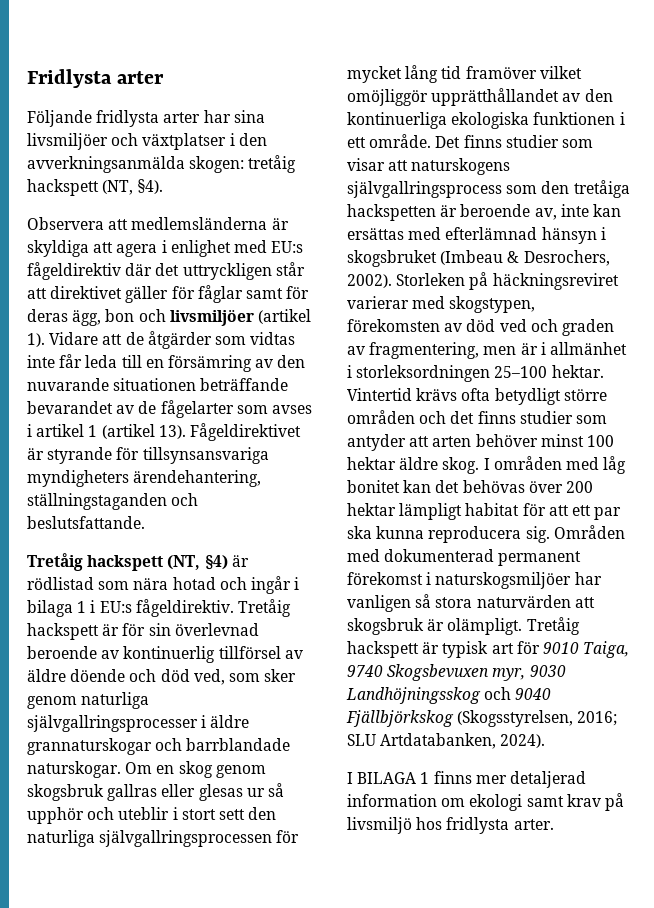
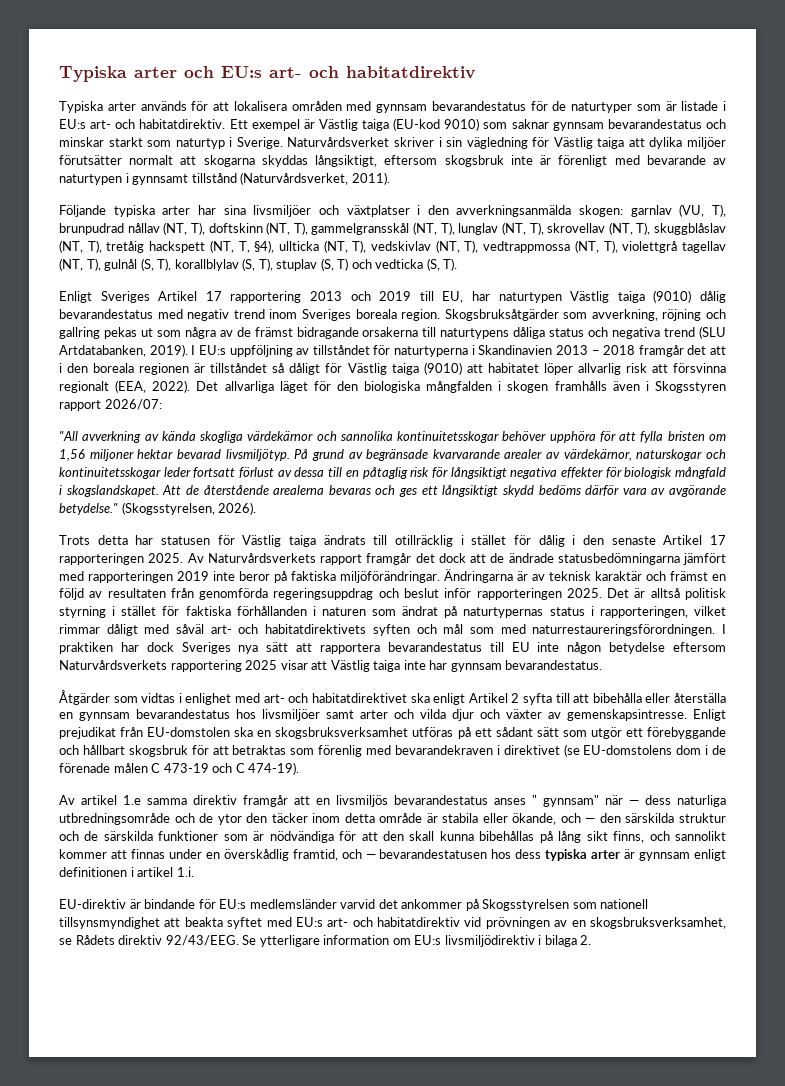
- Fridlysta arter
+ Typiska arter och EU:s art- och habitatdirektiv
+ Typiska arter används för att lokalisera områden med gynnsam bevarandestatus för de naturtyper som är listade i EU:s art- och habitatdirektiv. Ett exempel är Västlig taiga (EU-kod 9010) som saknar gynnsam bevarandestatus och minskar starkt som naturtyp i Sverige. Naturvårdsverket skriver i sin vägledning för Västlig taiga att dylika miljöer förutsätter normalt att skogarna skyddas långsiktigt, eftersom skogsbruk inte är förenligt med bevarande av naturtypen i gynnsamt tillstånd (Naturvårdsverket, 2011).
- Följande fridlysta arter har sina livsmiljöer och växtplatser i den avverkningsanmälda skogen: tretåig hackspett (NT, §4).
- Observera att medlemsländerna är skyldiga att agera i enlighet med EU:s fågeldirektiv där det uttryckligen står att direktivet gäller för fåglar samt för deras ägg, bon och livsmiljöer (artikel 1). Vidare att de åtgärder som vidtas inte får leda till en försämring av den nuvarande situationen beträffande bevarandet av de fågelarter som avses i artikel 1 (artikel 13). Fågeldirektivet är styrande för tillsynsansvariga myndigheters ärendehantering, ställningstaganden och beslutsfattande.
- Tretåig hackspett (NT, §4) är rödlistad som nära hotad och ingår i bilaga 1 i EU:s fågeldirektiv. Tretåig hackspett är för sin överlevnad beroende av kontinuerlig tillförsel av äldre döende och död ved, som sker genom naturliga självgallringsprocesser i äldre grannaturskogar och barrblandade naturskogar. Om en skog genom skogsbruk gallras eller glesas ur så upphör och uteblir i stort sett den naturliga självgallringsprocessen för mycket lång tid framöver vilket omöjliggör upprätthållandet av den kontinuerliga ekologiska funktionen i ett område. Det finns studier som visar att naturskogens självgallringsprocess som den tretåiga hackspetten är beroende av, inte kan ersättas med efterlämnad hänsyn i skogsbruket (Imbeau & Desrochers, 2002). Storleken på häckningsreviret varierar med skogstypen, förekomsten av död ved och graden av fragmentering, men är i allmänhet i storleksordningen 25–100 hektar. Vintertid krävs ofta betydligt större områden och det finns studier som antyder att arten behöver minst 100 hektar äldre skog. I områden med låg bonitet kan det behövas över 200 hektar lämpligt habitat för att ett par ska kunna reproducera sig. Områden med dokumenterad permanent förekomst i naturskogsmiljöer har vanligen så stora naturvärden att skogsbruk är olämpligt. Tretåig hackspett är typisk art för 9010 Taiga, 9740 Skogsbevuxen myr, 9030 Landhöjningsskog och 9040 Fjällbjörkskog (Skogsstyrelsen, 2016; SLU Artdatabanken, 2024).
- I BILAGA 1 finns mer detaljerad information om ekologi samt krav på livsmiljö hos fridlysta arter.
+ Följande typiska arter har sina livsmiljöer och växtplatser i den avverkningsanmälda skogen: garnlav (VU, T), brunpudrad nållav (NT, T), doftskinn (NT, T), gammelgransskål (NT, T), lunglav (NT, T), skrovellav (NT, T), skuggblåslav (NT, T), tretåig hackspett (NT, T, §4), ullticka (NT, T), vedskivlav (NT, T), vedtrappmossa (NT, T), violettgrå tagellav (NT, T), gulnål (S, T), korallblylav (S, T), stuplav (S, T) och vedticka (S, T).
+ Enligt Sveriges Artikel 17 rapportering 2013 och 2019 till EU, har naturtypen Västlig taiga (9010) dålig bevarandestatus med negativ trend inom Sveriges boreala region. Skogsbruksåtgärder som avverkning, röjning och gallring pekas ut som några av de främst bidragande orsakerna till naturtypens dåliga status och negativa trend (SLU Artdatabanken, 2019). I EU:s uppföljning av tillståndet för naturtyperna i Skandinavien 2013 – 2018 framgår det att i den boreala regionen är tillståndet så dåligt för Västlig taiga (9010) att habitatet löper allvarlig risk att försvinna regionalt (EEA, 2022). Det allvarliga läget för den biologiska mångfalden i skogen framhålls även i Skogsstyren rapport 2026/07:
+ "All avverkning av kända skogliga värdekärnor och sannolika kontinuitetsskogar behöver upphöra för att fylla bristen om 1,56 miljoner hektar bevarad livsmiljötyp. På grund av begränsade kvarvarande arealer av värdekärnor, naturskogar och kontinuitetsskogar leder fortsatt förlust av dessa till en påtaglig risk för långsiktigt negativa effekter för biologisk mångfald i skogslandskapet. Att de återstående arealerna bevaras och ges ett långsiktigt skydd bedöms därför vara av avgörande betydelse." (Skogsstyrelsen, 2026).
+ Trots detta har statusen för Västlig taiga ändrats till otillräcklig i stället för dålig i den senaste Artikel 17 rapporteringen 2025. Av Naturvårdsverkets rapport framgår det dock att de ändrade statusbedömningarna jämfört med rapporteringen 2019 inte beror på faktiska miljöförändringar. Ändringarna är av teknisk karaktär och främst en följd av resultaten från genomförda regeringsuppdrag och beslut inför rapporteringen 2025. Det är alltså politisk styrning i stället för faktiska förhållanden i naturen som ändrat på naturtypernas status i rapporteringen, vilket rimmar dåligt med såväl art- och habitatdirektivets syften och mål som med naturrestaureringsförordningen. I praktiken har dock Sveriges nya sätt att rapportera bevarandestatus till EU inte någon betydelse eftersom Naturvårdsverkets rapportering 2025 visar att Västlig taiga inte har gynnsam bevarandestatus.
+ Åtgärder som vidtas i enlighet med art- och habitatdirektivet ska enligt Artikel 2 syfta till att bibehålla eller återställa en gynnsam bevarandestatus hos livsmiljöer samt arter och vilda djur och växter av gemenskapsintresse. Enligt prejudikat från EU-domstolen ska en skogsbruksverksamhet utföras på ett sådant sätt som utgör ett förebyggande och hållbart skogsbruk för att betraktas som förenlig med bevarandekraven i direktivet (se EU-domstolens dom i de förenade målen C 473-19 och C 474-19).
+ Av artikel 1.e samma direktiv framgår att en livsmiljös bevarandestatus anses " gynnsam" när — dess naturliga utbredningsområde och de ytor den täcker inom detta område är stabila eller ökande, och — den särskilda struktur och de särskilda funktioner som är nödvändiga för att den skall kunna bibehållas på lång sikt finns, och sannolikt kommer att finnas under en överskådlig framtid, och — bevarandestatusen hos dess typiska arter är gynnsam enligt definitionen i artikel 1.i.
+ EU-direktiv är bindande för EU:s medlemsländer varvid det ankommer på Skogsstyrelsen som nationell tillsynsmyndighet att beakta syftet med EU:s art- och habitatdirektiv vid prövningen av en skogsbruksverksamhet, se Rådets direktiv 92/43/EEG. Se ytterligare information om EU:s livsmiljödirektiv i bilaga 2.

